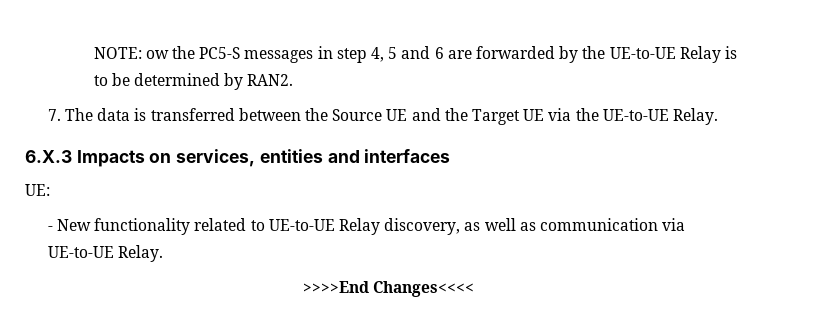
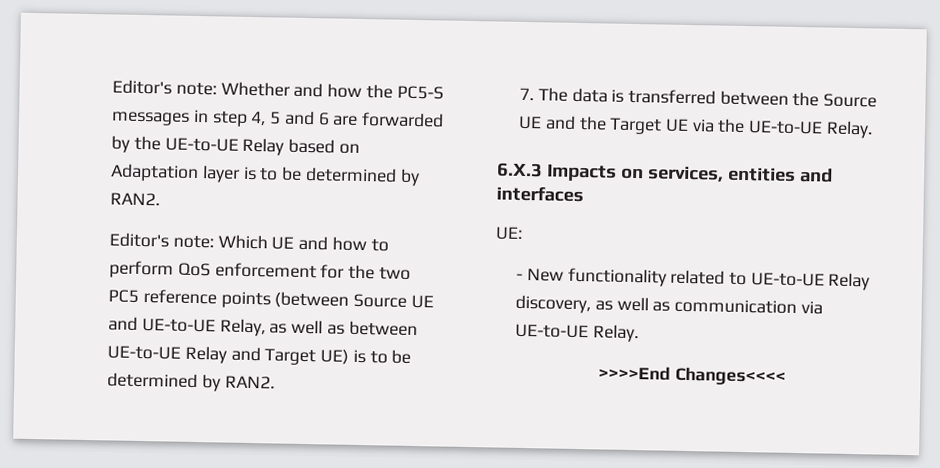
- NOTE: ow the PC5-S messages in step 4, 5 and 6 are forwarded by the UE-to-UE Relay is to be determined by RAN2.
+ Editor's note: Whether and how the PC5-S messages in step 4, 5 and 6 are forwarded by the UE-to-UE Relay based on Adaptation layer is to be determined by RAN2.
+ Editor's note: Which UE and how to perform QoS enforcement for the two PC5 reference points (between Source UE and UE-to-UE Relay, as well as between UE-to-UE Relay and Target UE) is to be determined by RAN2.

